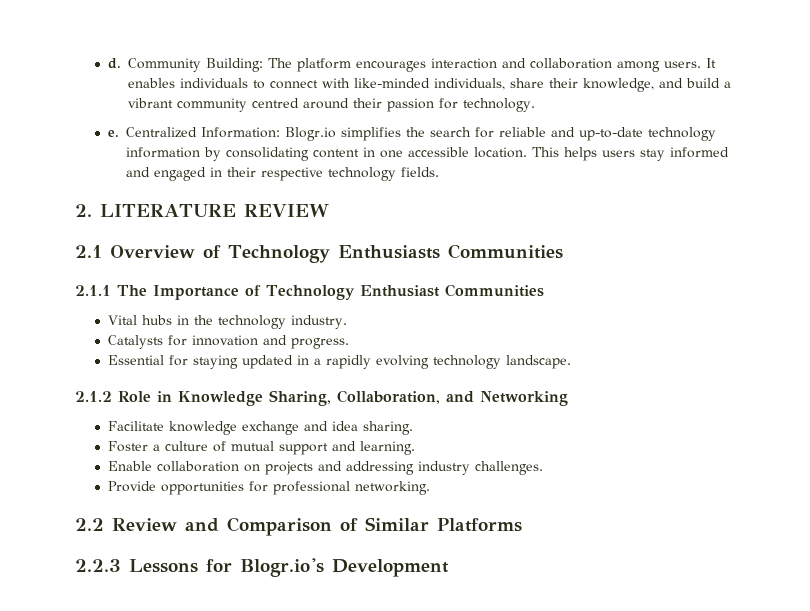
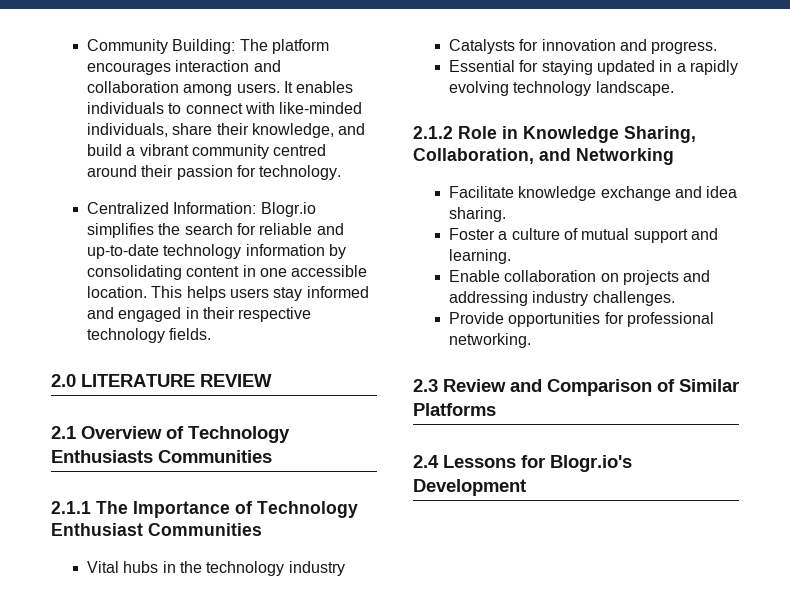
- d.
- e.
- 2. LITERATURE REVIEW
+ 2.0 LITERATURE REVIEW
- Vital hubs in the technology industry.
+ Vital hubs in the technology industry
- 2.2 Review and Comparison of Similar Platforms
+ 2.3 Review and Comparison of Similar Platforms
- 2.2.3 Lessons for Blogr.io's Development
+ 2.4 Lessons for Blogr.io's Development

